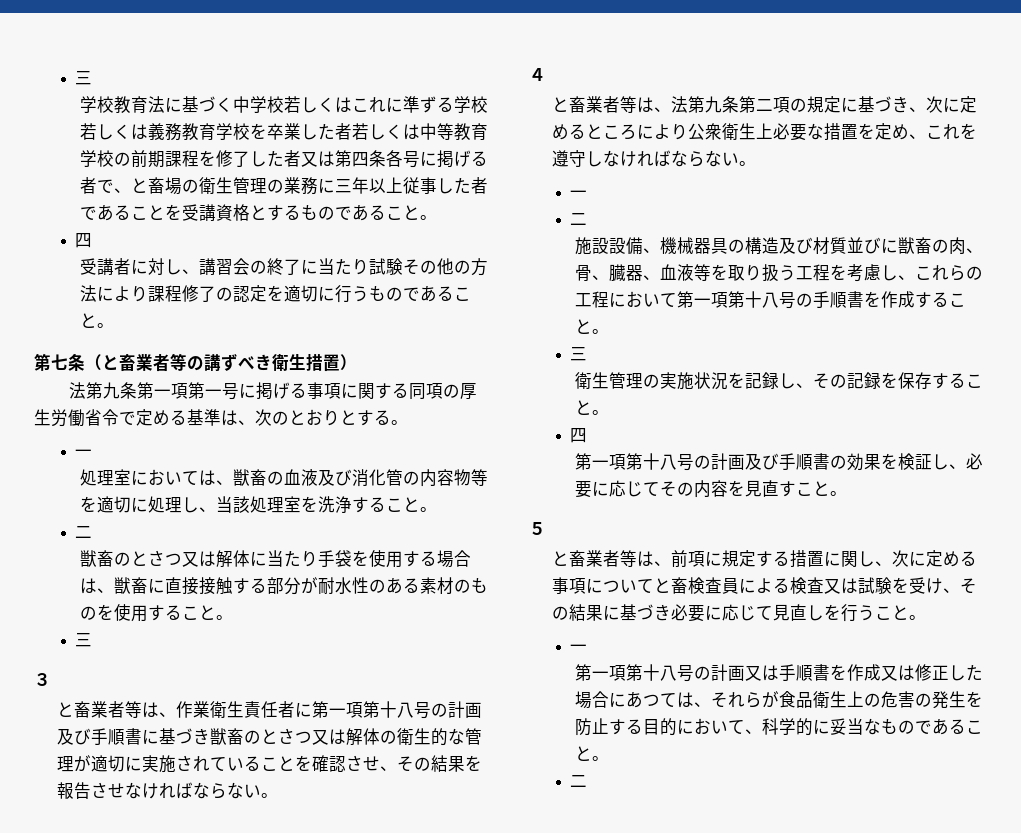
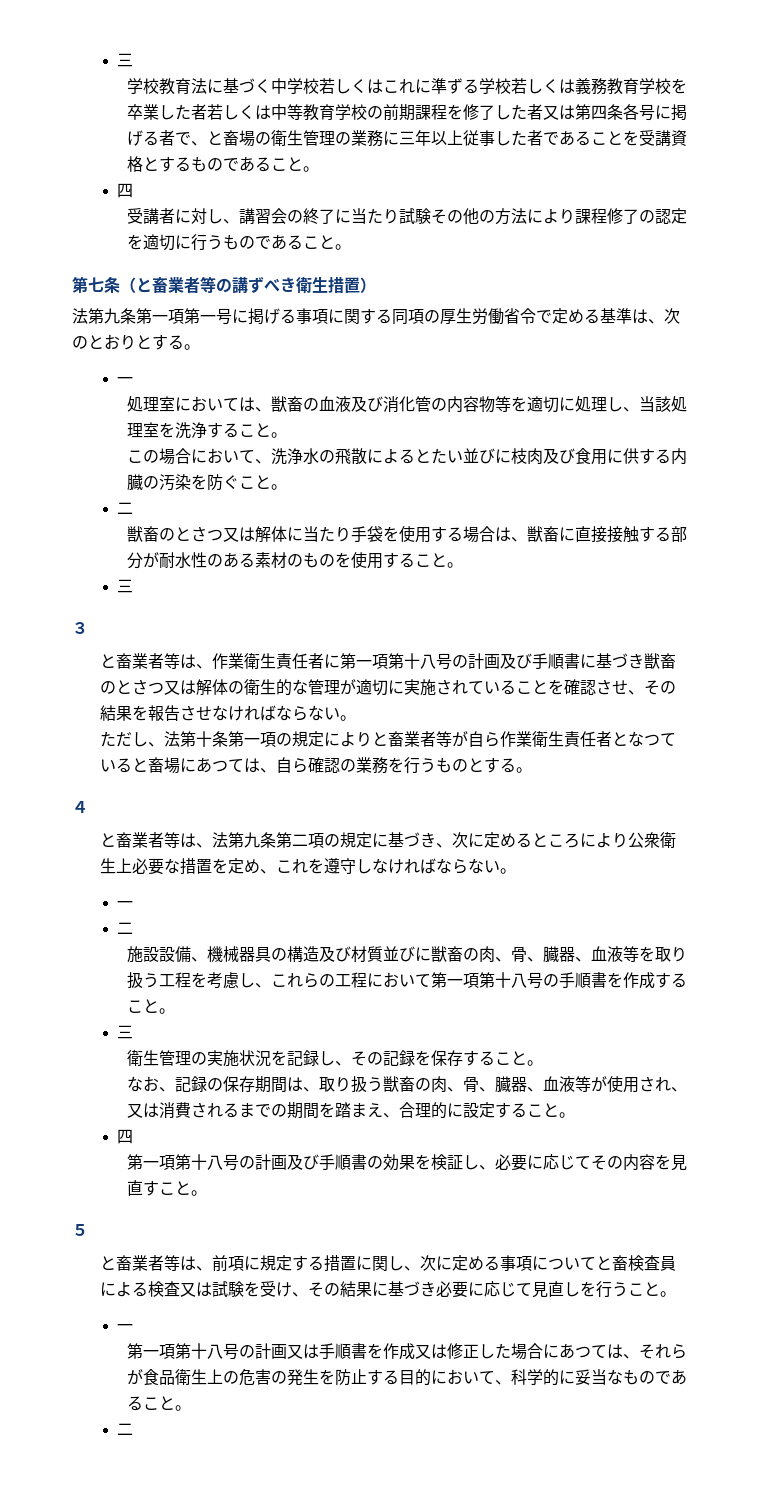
+ この場合において、洗浄水の飛散によるとたい並びに枝肉及び食用に供する内臓の汚染を防ぐこと。
+ ただし、法第十条第一項の規定によりと畜業者等が自ら作業衛生責任者となつていると畜場にあつては、自ら確認の業務を行うものとする。
+ なお、記録の保存期間は、取り扱う獣畜の肉、骨、臓器、血液等が使用され、又は消費されるまでの期間を踏まえ、合理的に設定すること。

